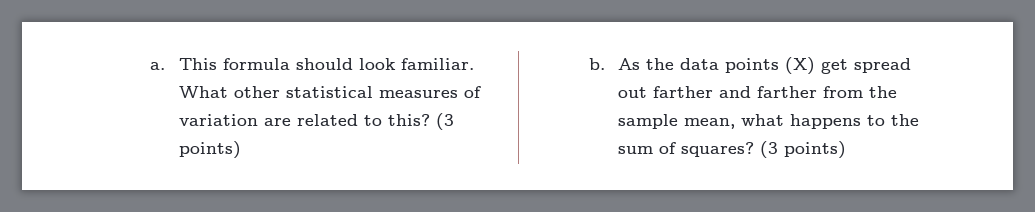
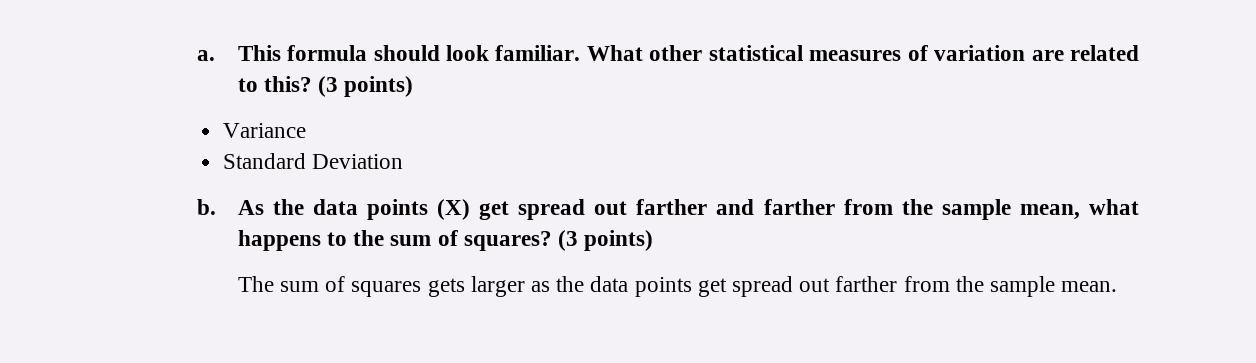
+ Variance
+ Standard Deviation
+ The sum of squares gets larger as the data points get spread out farther from the sample mean.

